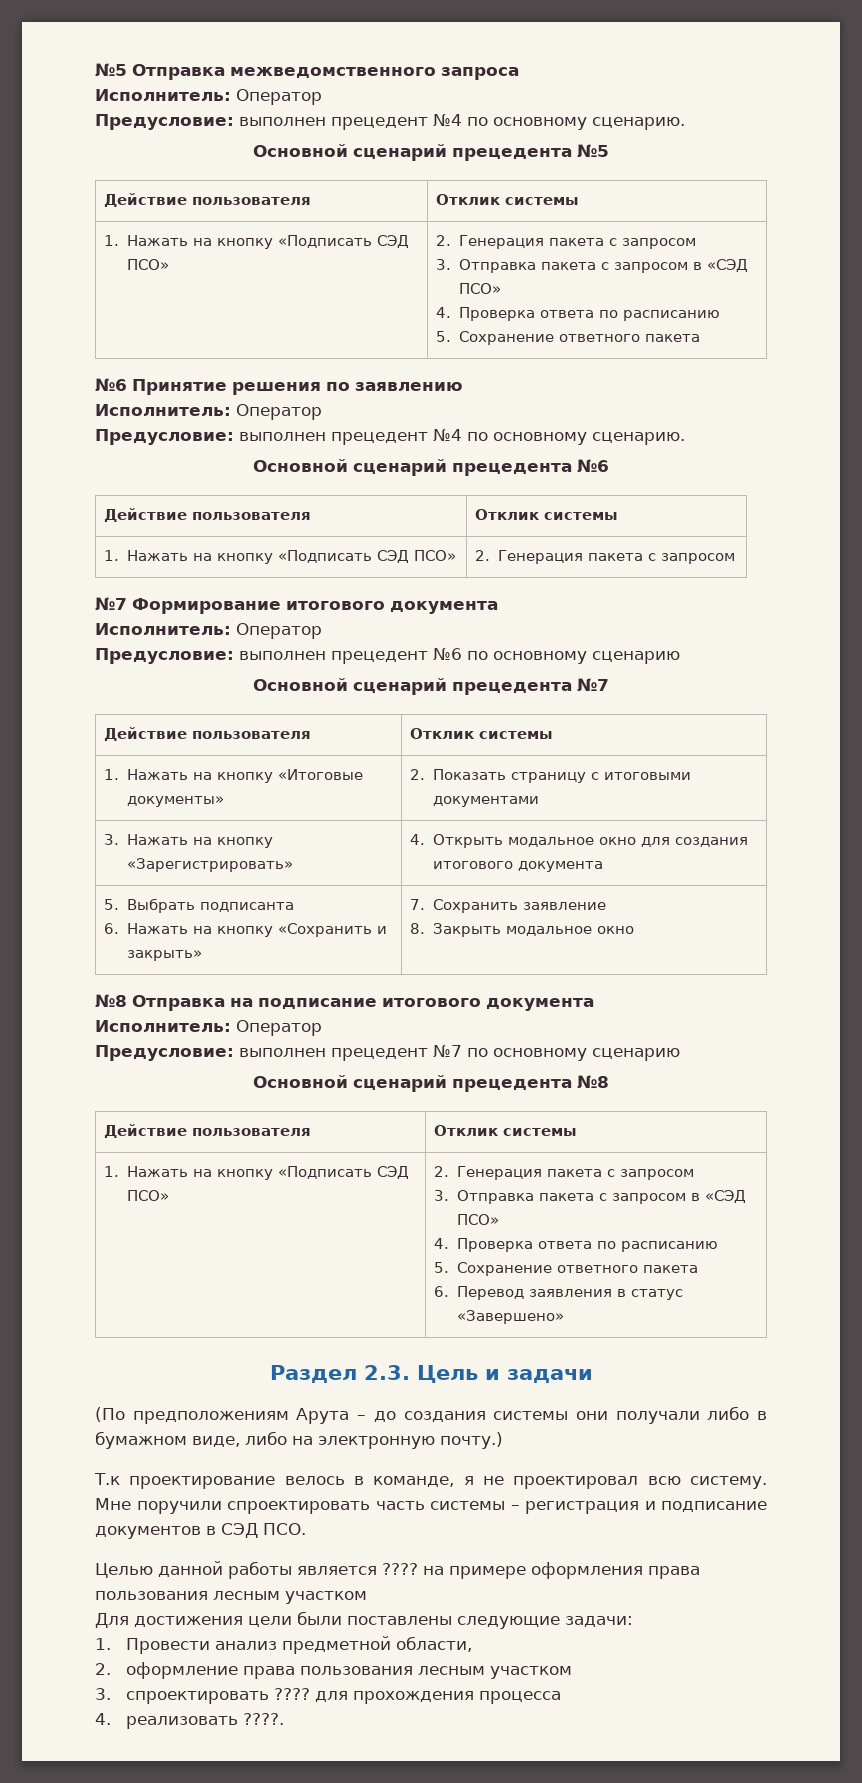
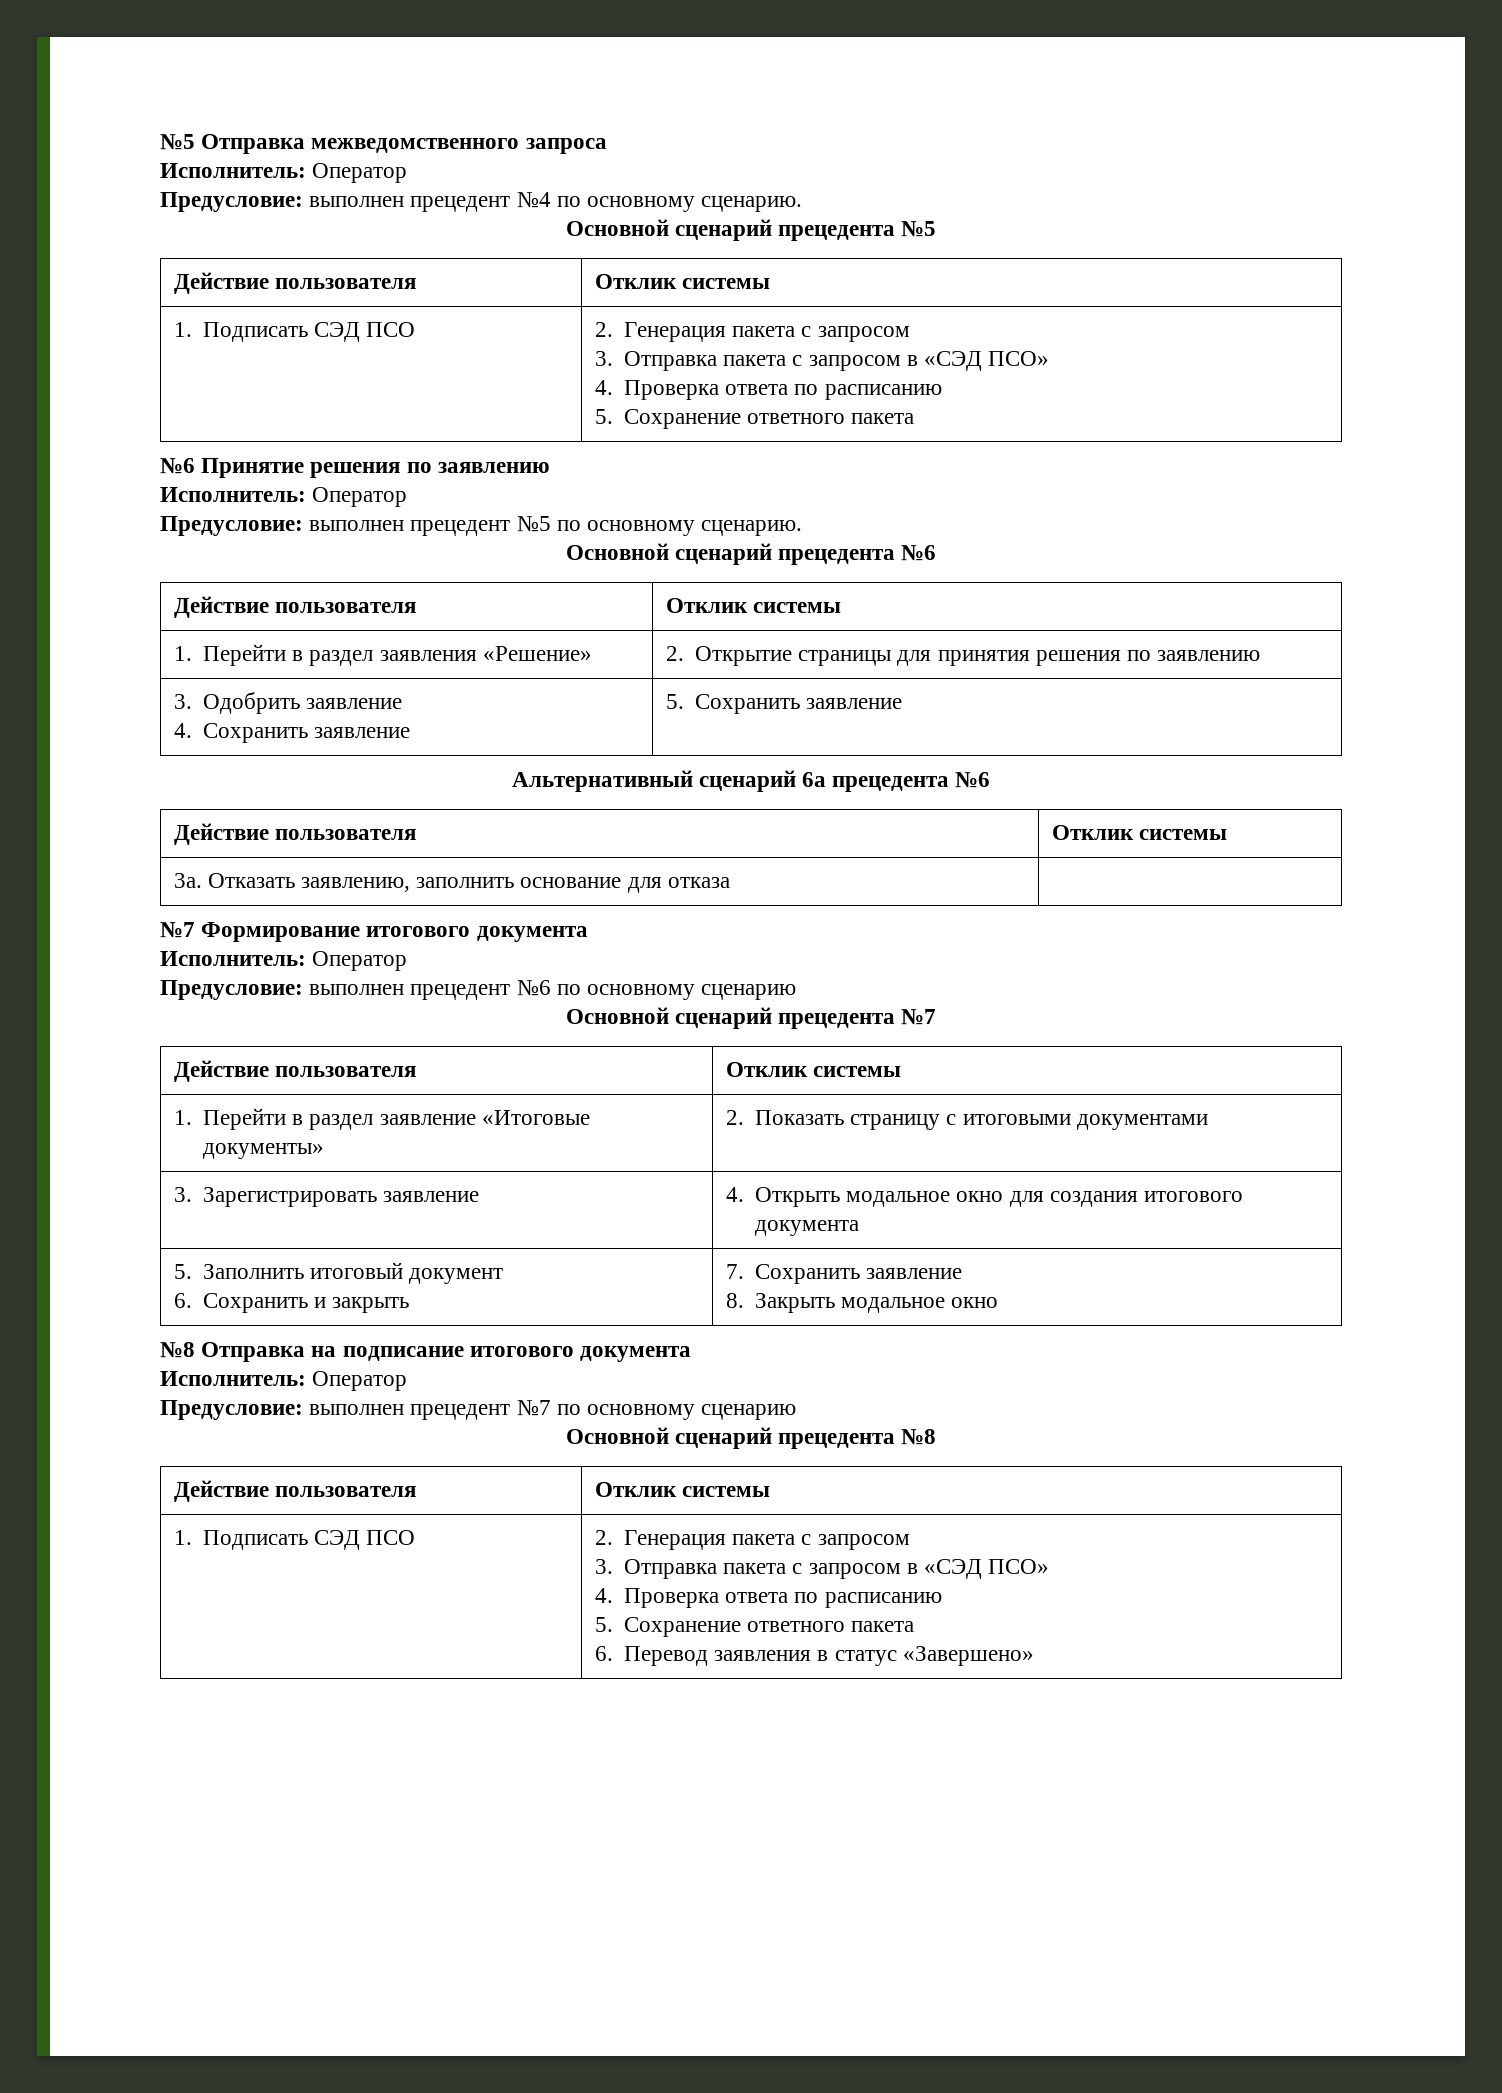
  Основной сценарий прецедента №5
  Действие пользователя | Отклик системы
- 1. Нажать на кнопку «Подписать СЭД ПСО» | 2. Генерация пакета с запросом
+ 1. Подписать СЭД ПСО | 2. Генерация пакета с запросом
  №6 Принятие решения по заявлению
  Исполнитель: Оператор
- Предусловие: выполнен прецедент №4 по основному сценарию.
+ Предусловие: выполнен прецедент №5 по основному сценарию.
  Основной сценарий прецедента №6
  Действие пользователя | Отклик системы
- 1. Нажать на кнопку «Подписать СЭД ПСО» | 2. Генерация пакета с запросом
+ 1. Перейти в раздел заявления «Решение» | 2. Открытие страницы для принятия решения по заявлению
+ 3. Одобрить заявление
+ 4. Сохранить заявление | 5. Сохранить заявление
+ Альтернативный сценарий 6а прецедента №6
+ Действие пользователя | Отклик системы
+ 3а. Отказать заявлению, заполнить основание для отказа |
- 1. Нажать на кнопку «Итоговые документы» | 2. Показать страницу с итоговыми документами
+ 1. Перейти в раздел заявление «Итоговые документы» | 2. Показать страницу с итоговыми документами
- 3. Нажать на кнопку «Зарегистрировать» | 4. Открыть модальное окно для создания итогового документа
+ 3. Зарегистрировать заявление | 4. Открыть модальное окно для создания итогового документа
- 5. Выбрать подписанта
- 6. Нажать на кнопку «Сохранить и закрыть» | 7. Сохранить заявление
+ 5. Заполнить итоговый документ
+ 6. Сохранить и закрыть | 7. Сохранить заявление
  Основной сценарий прецедента №8
  Действие пользователя | Отклик системы
- 1. Нажать на кнопку «Подписать СЭД ПСО» | 2. Генерация пакета с запросом
+ 1. Подписать СЭД ПСО | 2. Генерация пакета с запросом
- Раздел 2.3. Цель и задачи
- (По предположениям Арута – до создания системы они получали либо в бумажном виде, либо на электронную почту.)
- Т.к проектирование велось в команде, я не проектировал всю систему. Мне поручили спроектировать часть системы – регистрация и подписание документов в СЭД ПСО.
- Целью данной работы является ???? на примере оформления права пользования лесным участком
- Для достижения цели были поставлены следующие задачи:
- 1. Провести анализ предметной области,
- 2. оформление права пользования лесным участком
- 3. спроектировать ???? для прохождения процесса
- 4. реализовать ????.

